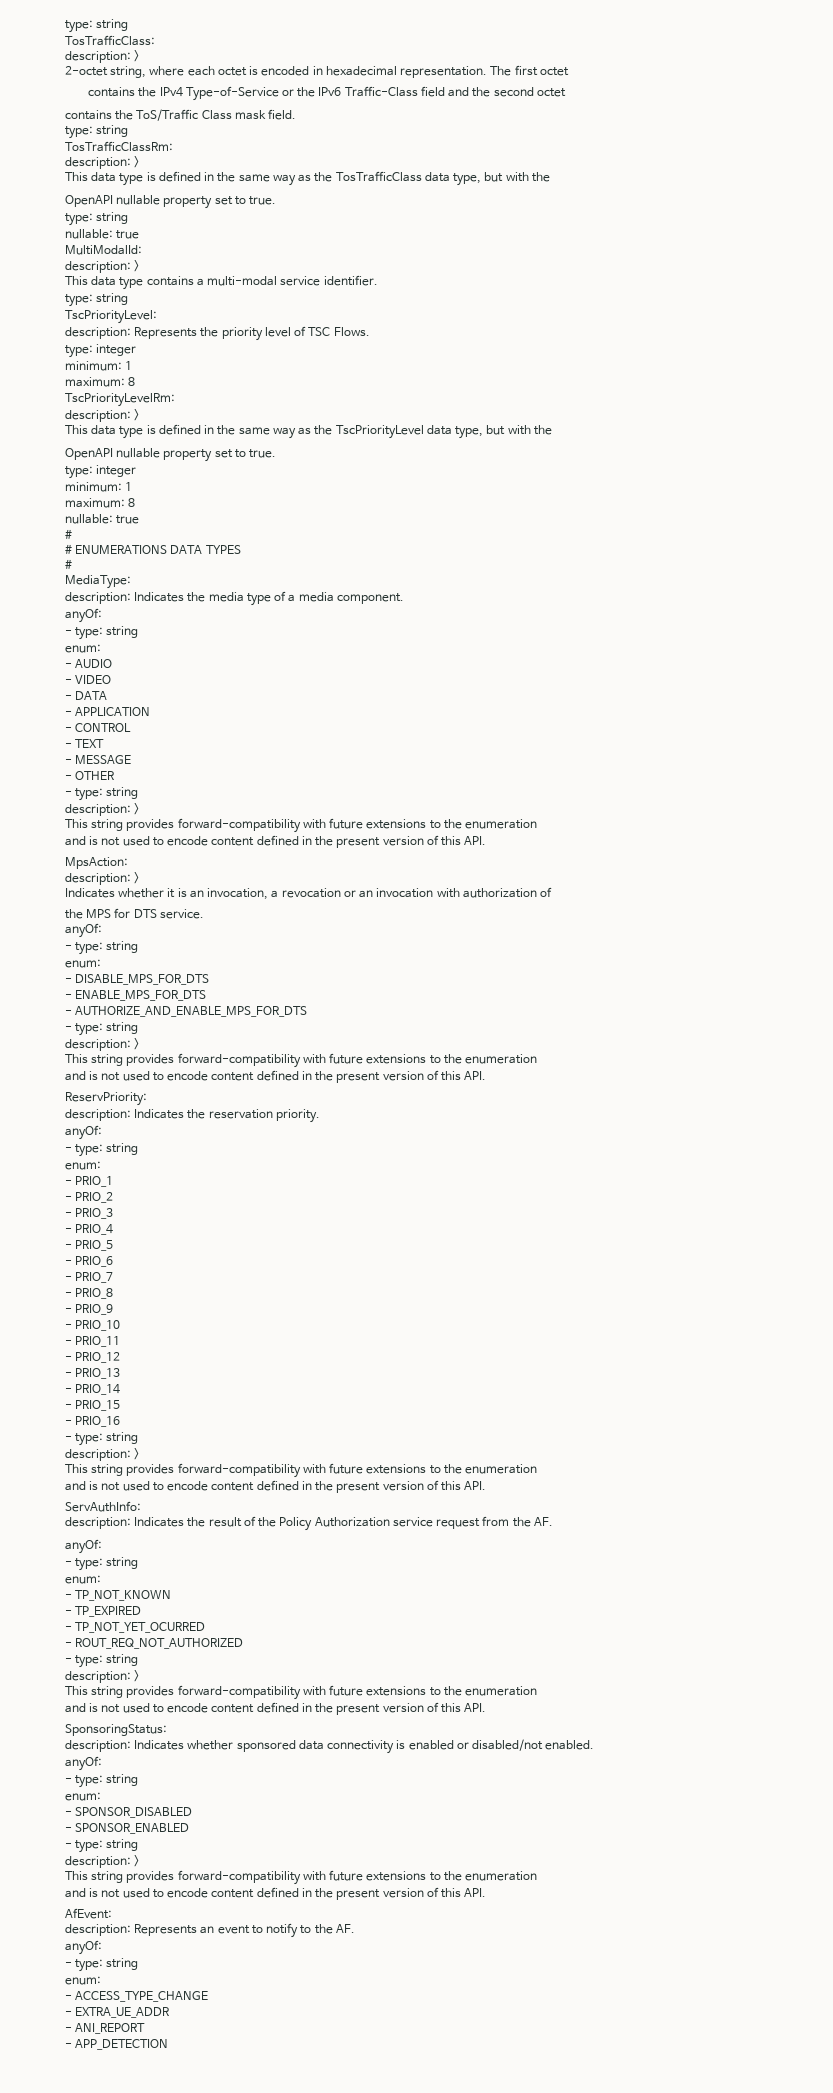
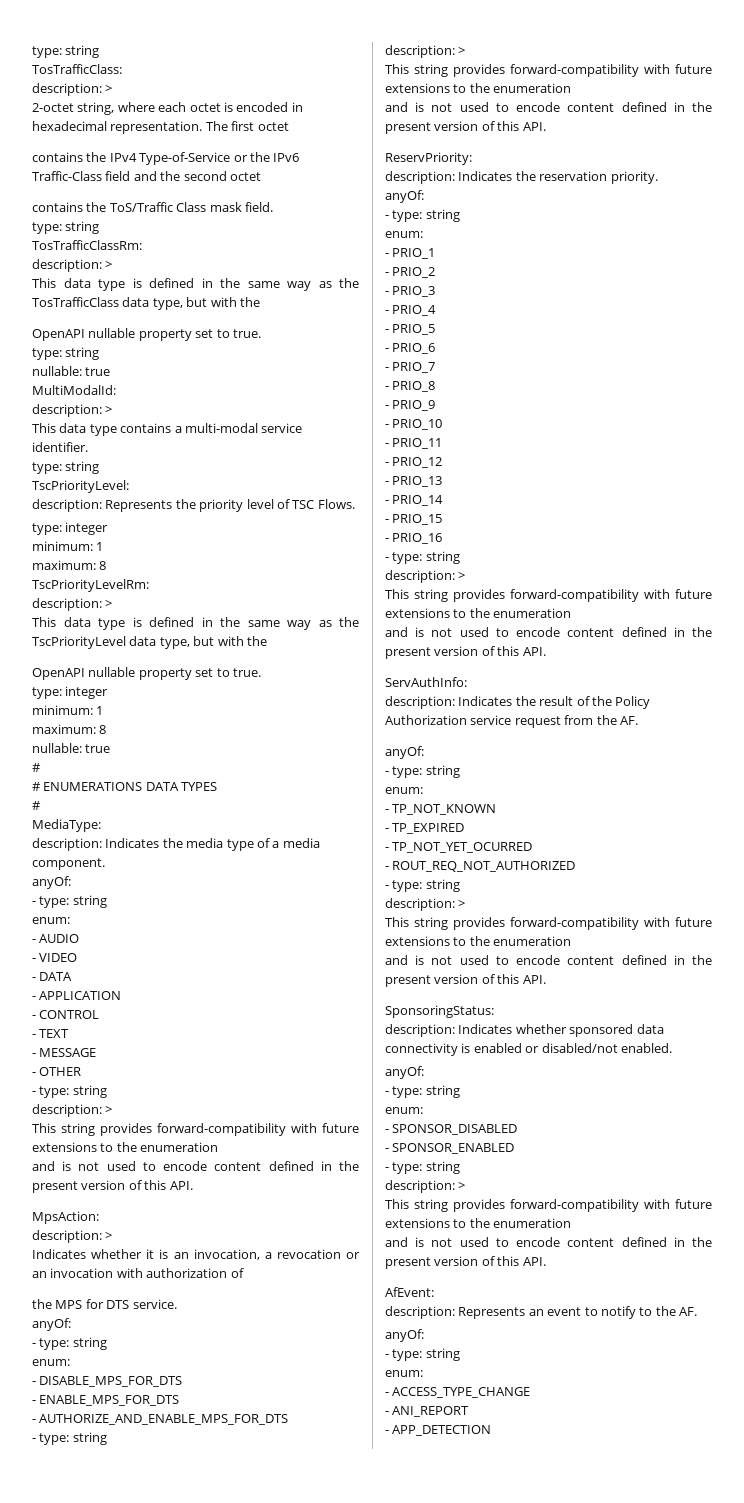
- - EXTRA_UE_ADDR

